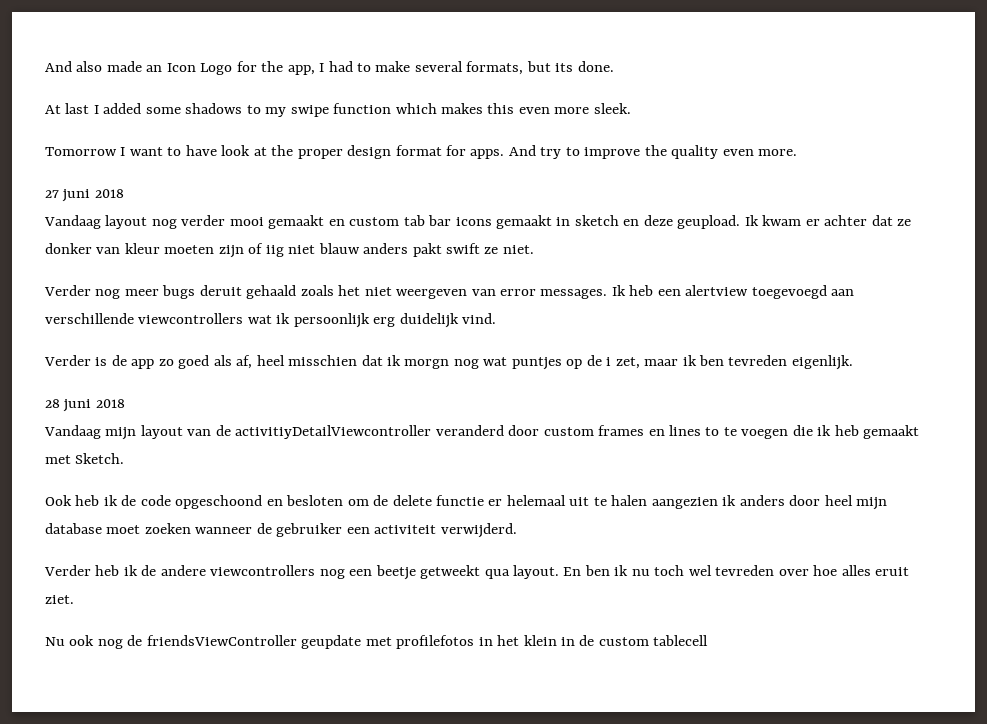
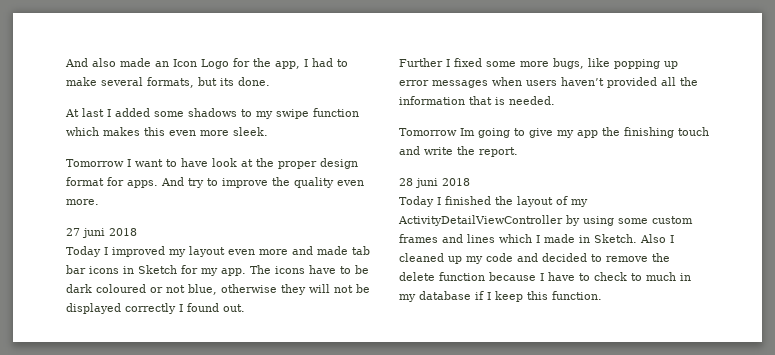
- Vandaag layout nog verder mooi gemaakt en custom tab bar icons gemaakt in sketch en deze geupload. Ik kwam er achter dat ze donker van kleur moeten zijn of iig niet blauw anders pakt swift ze niet.
- Verder nog meer bugs deruit gehaald zoals het niet weergeven van error messages. Ik heb een alertview toegevoegd aan verschillende viewcontrollers wat ik persoonlijk erg duidelijk vind.
- Verder is de app zo goed als af, heel misschien dat ik morgn nog wat puntjes op de i zet, maar ik ben tevreden eigenlijk.
+ Today I improved my layout even more and made tab bar icons in Sketch for my app. The icons have to be dark coloured or not blue, otherwise they will not be displayed correctly I found out.
+ Further I fixed some more bugs, like popping up error messages when users haven’t provided all the information that is needed.
+ Tomorrow Im going to give my app the finishing touch and write the report.
  28 juni 2018
- Vandaag mijn layout van de activitiyDetailViewcontroller veranderd door custom frames en lines to te voegen die ik heb gemaakt met Sketch.
- Ook heb ik de code opgeschoond en besloten om de delete functie er helemaal uit te halen aangezien ik anders door heel mijn database moet zoeken wanneer de gebruiker een activiteit verwijderd.
- Verder heb ik de andere viewcontrollers nog een beetje getweekt qua layout. En ben ik nu toch wel tevreden over hoe alles eruit ziet.
- Nu ook nog de friendsViewController geupdate met profilefotos in het klein in de custom tablecell
+ Today I finished the layout of my ActivityDetailViewController by using some custom frames and lines which I made in Sketch. Also I cleaned up my code and decided to remove the delete function because I have to check to much in my database if I keep this function.

